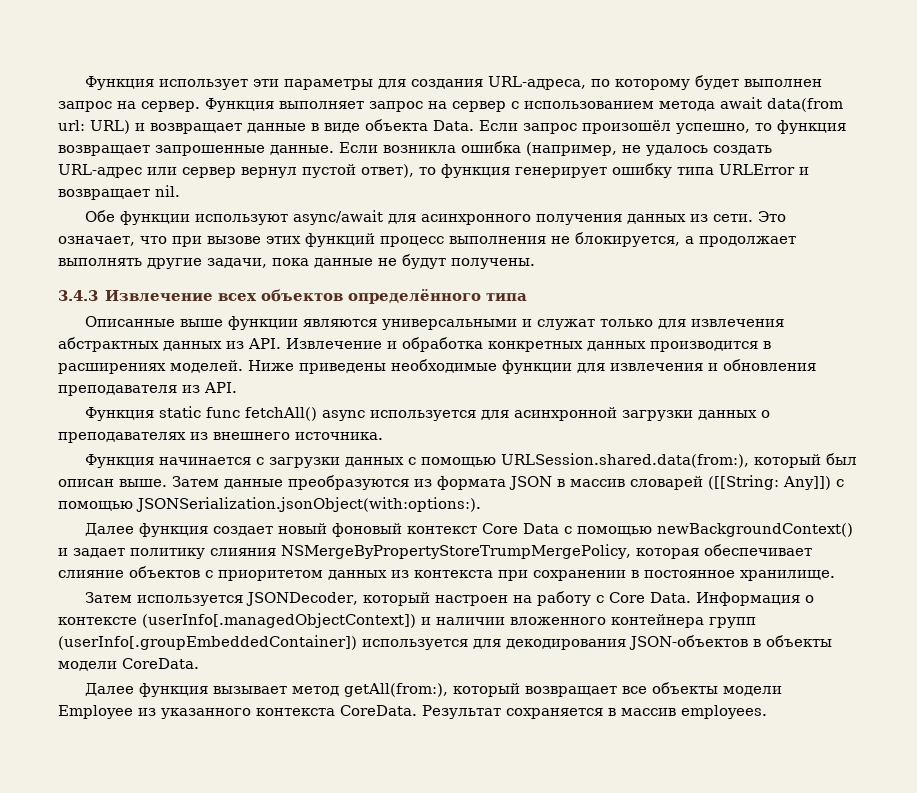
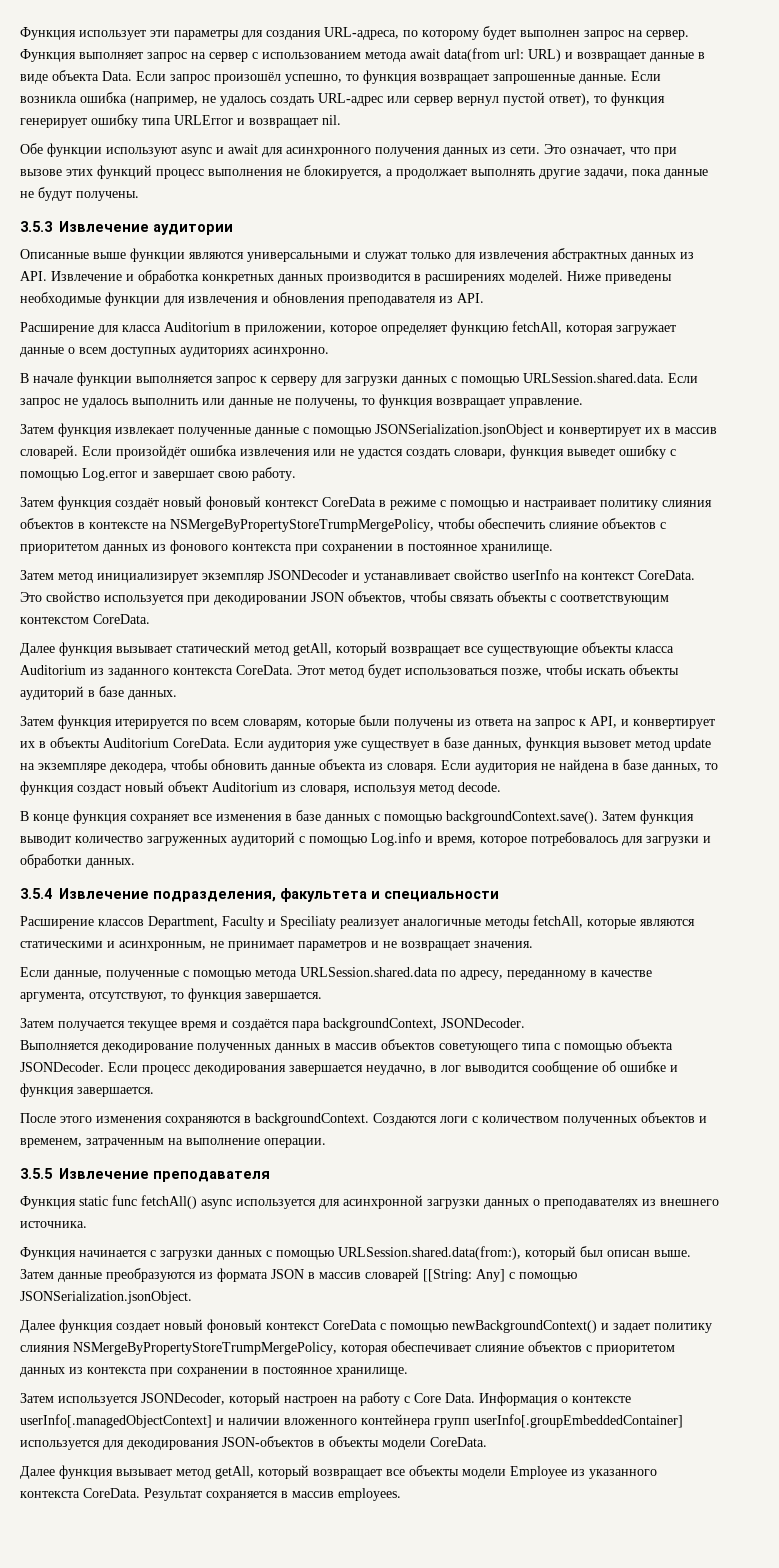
- Обе функции используют async/await для асинхронного получения данных из сети.
+ Обе функции используют async и await для асинхронного получения данных из сети.
- 3.4.3 Извлечение всех объектов определённого типа
+ 3.5.3 Извлечение аудитории
+ Расширение для класса Auditorium в приложении, которое определяет функцию fetchAll, которая загружает данные о всем доступных аудиториях асинхронно.
+ В начале функции выполняется запрос к серверу для загрузки данных с помощью URLSession.shared.data. Если запрос не удалось выполнить или данные не получены, то функция возвращает управление.
+ Затем функция извлекает полученные данные с помощью JSONSerialization.jsonObject и конвертирует их в массив словарей. Если произойдёт ошибка извлечения или не удастся создать словари, функция выведет ошибку с помощью Log.error и завершает свою работу.
+ Затем функция создаёт новый фоновый контекст CoreData в режиме с помощью и настраивает политику слияния объектов в контексте на NSMergeByPropertyStoreTrumpMergePolicy, чтобы обеспечить слияние объектов с приоритетом данных из фонового контекста при сохранении в постоянное хранилище.
+ Затем метод инициализирует экземпляр JSONDecoder и устанавливает свойство userInfo на контекст CoreData. Это свойство используется при декодировании JSON объектов, чтобы связать объекты с соответствующим контекстом CoreData.
+ Далее функция вызывает статический метод getAll, который возвращает все существующие объекты класса Auditorium из заданного контекста CoreData. Этот метод будет использоваться позже, чтобы искать объекты аудиторий в базе данных.
+ Затем функция итерируется по всем словарям, которые были получены из ответа на запрос к API, и конвертирует их в объекты Auditorium CoreData. Если аудитория уже существует в базе данных, функция вызовет метод update на экземпляре декодера, чтобы обновить данные объекта из словаря. Если аудитория не найдена в базе данных, то функция создаст новый объект Auditorium из словаря, используя метод decode.
+ В конце функция сохраняет все изменения в базе данных с помощью backgroundContext.save(). Затем функция выводит количество загруженных аудиторий с помощью Log.info и время, которое потребовалось для загрузки и обработки данных.
+ 3.5.4 Извлечение подразделения, факультета и специальности
+ Расширение классов Department, Faculty и Speciliaty реализует аналогичные методы fetchAll, которые являются статическими и асинхронным, не принимает параметров и не возвращает значения.
+ Если данные, полученные с помощью метода URLSession.shared.data по адресу, переданному в качестве аргумента, отсутствуют, то функция завершается.
+ Затем получается текущее время и создаётся пара backgroundContext, JSONDecoder.
+ Выполняется декодирование полученных данных в массив объектов советующего типа с помощью объекта JSONDecoder. Если процесс декодирования завершается неудачно, в лог выводится сообщение об ошибке и функция завершается.
+ После этого изменения сохраняются в backgroundContext. Создаются логи с количеством полученных объектов и временем, затраченным на выполнение операции.
+ 3.5.5 Извлечение преподавателя
- Затем данные преобразуются из формата JSON в массив словарей ([[String: Any]]) с помощью JSONSerialization.jsonObject(with:options:).
+ Затем данные преобразуются из формата JSON в массив словарей [[String: Any] с помощью JSONSerialization.jsonObject.
- Далее функция создает новый фоновый контекст Core Data с помощью newBackgroundContext() и задает политику слияния NSMergeByPropertyStoreTrumpMergePolicy, которая обеспечивает слияние объектов с приоритетом данных из контекста при сохранении в постоянное хранилище.
+ Далее функция создает новый фоновый контекст CoreData с помощью newBackgroundContext() и задает политику слияния NSMergeByPropertyStoreTrumpMergePolicy, которая обеспечивает слияние объектов с приоритетом данных из контекста при сохранении в постоянное хранилище.
- Информация о контексте (userInfo[.managedObjectContext]) и наличии вложенного контейнера групп (userInfo[.groupEmbeddedContainer]) используется для декодирования JSON-объектов в объекты модели CoreData.
+ Информация о контексте userInfo[.managedObjectContext] и наличии вложенного контейнера групп userInfo[.groupEmbeddedContainer] используется для декодирования JSON-объектов в объекты модели CoreData.
- Далее функция вызывает метод getAll(from:), который возвращает все объекты модели Employee из указанного контекста CoreData.
+ Далее функция вызывает метод getAll, который возвращает все объекты модели Employee из указанного контекста CoreData.

